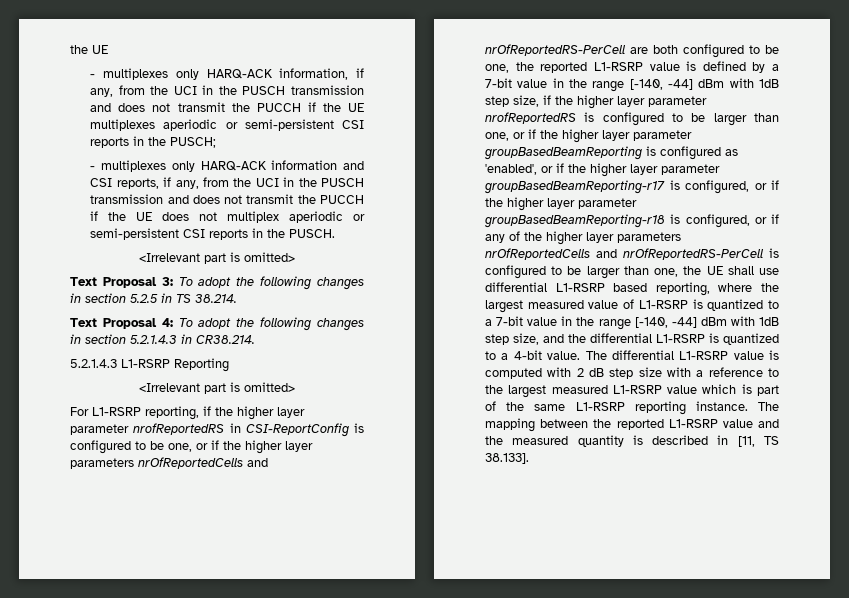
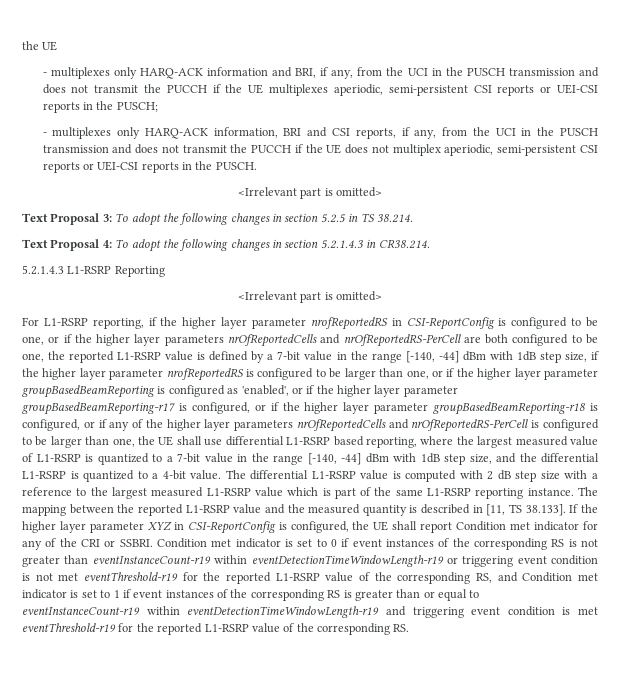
- - multiplexes only HARQ-ACK information, if any, from the UCI in the PUSCH transmission and does not transmit the PUCCH if the UE multiplexes aperiodic or semi-persistent CSI reports in the PUSCH;
+ - multiplexes only HARQ-ACK information and BRI, if any, from the UCI in the PUSCH transmission and does not transmit the PUCCH if the UE multiplexes aperiodic, semi-persistent CSI reports or UEI-CSI reports in the PUSCH;
- - multiplexes only HARQ-ACK information and CSI reports, if any, from the UCI in the PUSCH transmission and does not transmit the PUCCH if the UE does not multiplex aperiodic or semi-persistent CSI reports in the PUSCH.
+ - multiplexes only HARQ-ACK information, BRI and CSI reports, if any, from the UCI in the PUSCH transmission and does not transmit the PUCCH if the UE does not multiplex aperiodic, semi-persistent CSI reports or UEI-CSI reports in the PUSCH.
- The mapping between the reported L1-RSRP value and the measured quantity is described in [11, TS 38.133].
+ The mapping between the reported L1-RSRP value and the measured quantity is described in [11, TS 38.133]. If the higher layer parameter XYZ in CSI-ReportConfig is configured, the UE shall report Condition met indicator for any of the CRI or SSBRI. Condition met indicator is set to 0 if event instances of the corresponding RS is not greater than eventInstanceCount-r19 within eventDetectionTimeWindowLength-r19 or triggering event condition is not met eventThreshold-r19 for the reported L1-RSRP value of the corresponding RS, and Condition met indicator is set to 1 if event instances of the corresponding RS is greater than or equal to eventInstanceCount-r19 within eventDetectionTimeWindowLength-r19 and triggering event condition is met eventThreshold-r19 for the reported L1-RSRP value of the corresponding RS.

